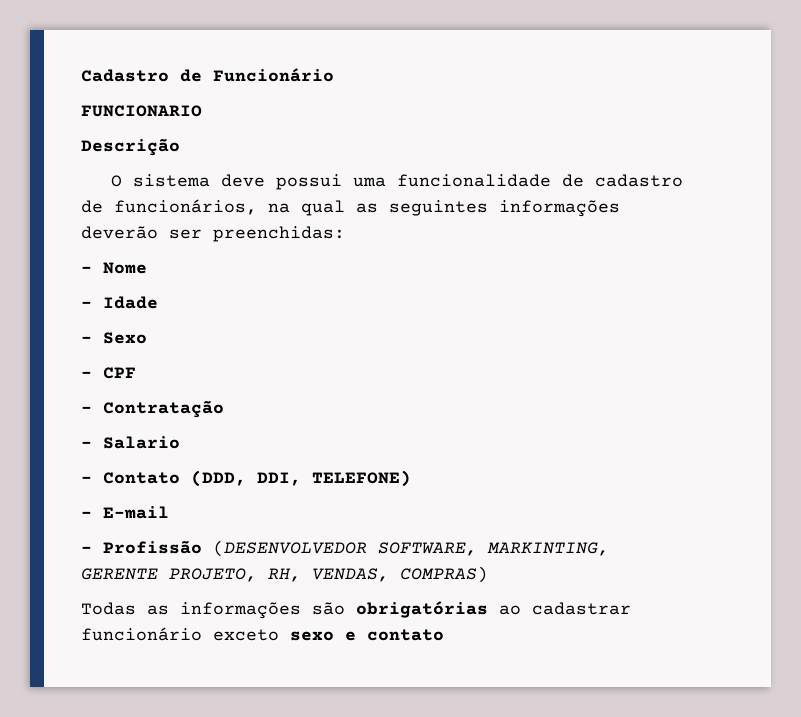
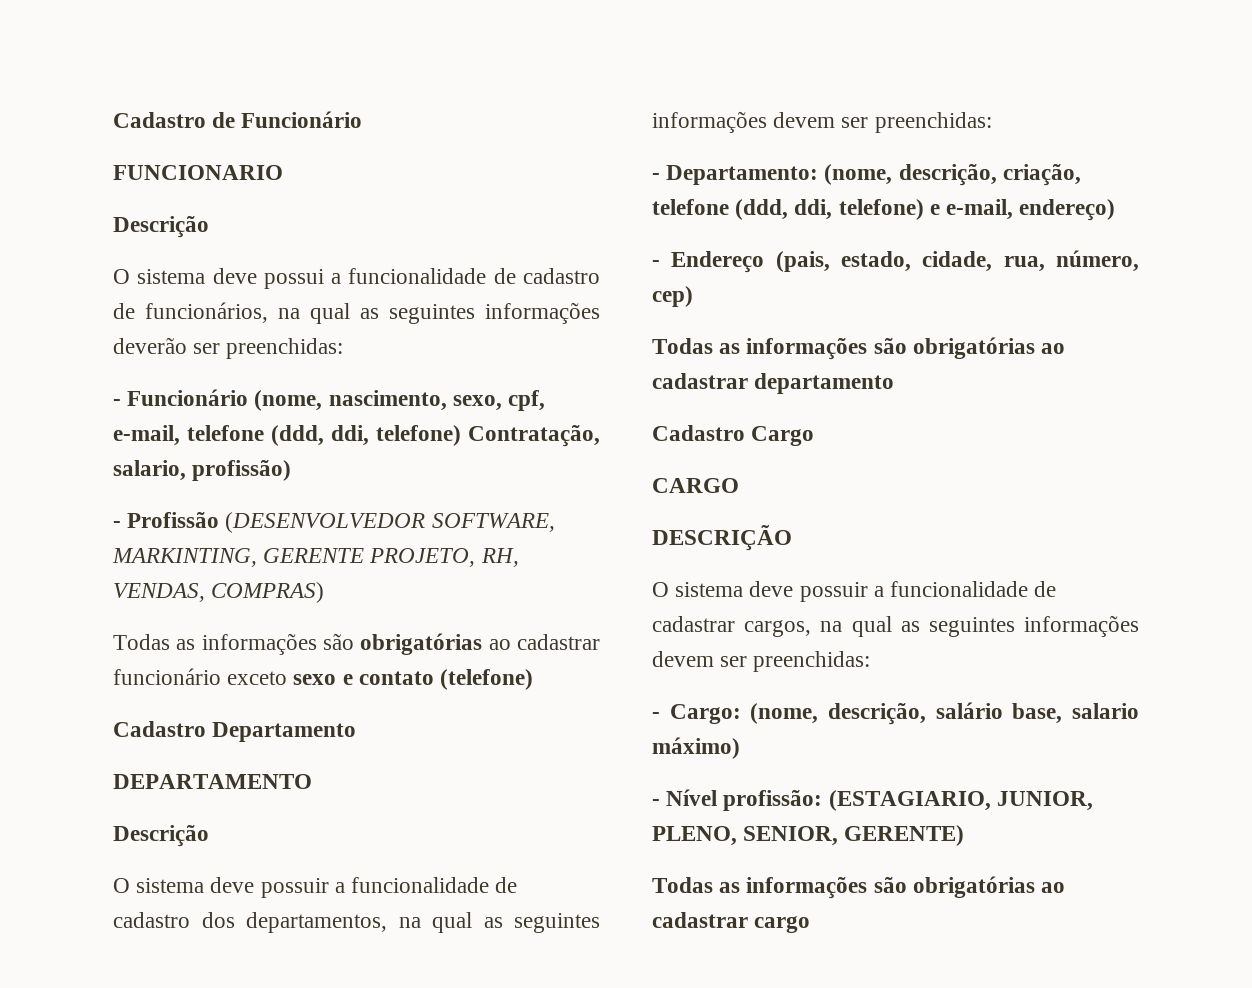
- O sistema deve possui uma funcionalidade de cadastro de funcionários, na qual as seguintes informações deverão ser preenchidas:
+ O sistema deve possui a funcionalidade de cadastro de funcionários, na qual as seguintes informações deverão ser preenchidas:
- - Nome
- - Idade
- - Sexo
- - CPF
- - Contratação
- - Salario
- - Contato (DDD, DDI, TELEFONE)
- - E-mail
+ - Funcionário (nome, nascimento, sexo, cpf, e-mail, telefone (ddd, ddi, telefone) Contratação, salario, profissão)
- Todas as informações são obrigatórias ao cadastrar funcionário exceto sexo e contato
+ Todas as informações são obrigatórias ao cadastrar funcionário exceto sexo e contato (telefone)
+ Cadastro Departamento
+ DEPARTAMENTO
+ Descrição
+ O sistema deve possuir a funcionalidade de cadastro dos departamentos, na qual as seguintes informações devem ser preenchidas:
+ - Departamento: (nome, descrição, criação, telefone (ddd, ddi, telefone) e e-mail, endereço)
+ - Endereço (pais, estado, cidade, rua, número, cep)
+ Todas as informações são obrigatórias ao cadastrar departamento
+ Cadastro Cargo
+ CARGO
+ DESCRIÇÃO
+ O sistema deve possuir a funcionalidade de cadastrar cargos, na qual as seguintes informações devem ser preenchidas:
+ - Cargo: (nome, descrição, salário base, salario máximo)
+ - Nível profissão: (ESTAGIARIO, JUNIOR, PLENO, SENIOR, GERENTE)
+ Todas as informações são obrigatórias ao cadastrar cargo

